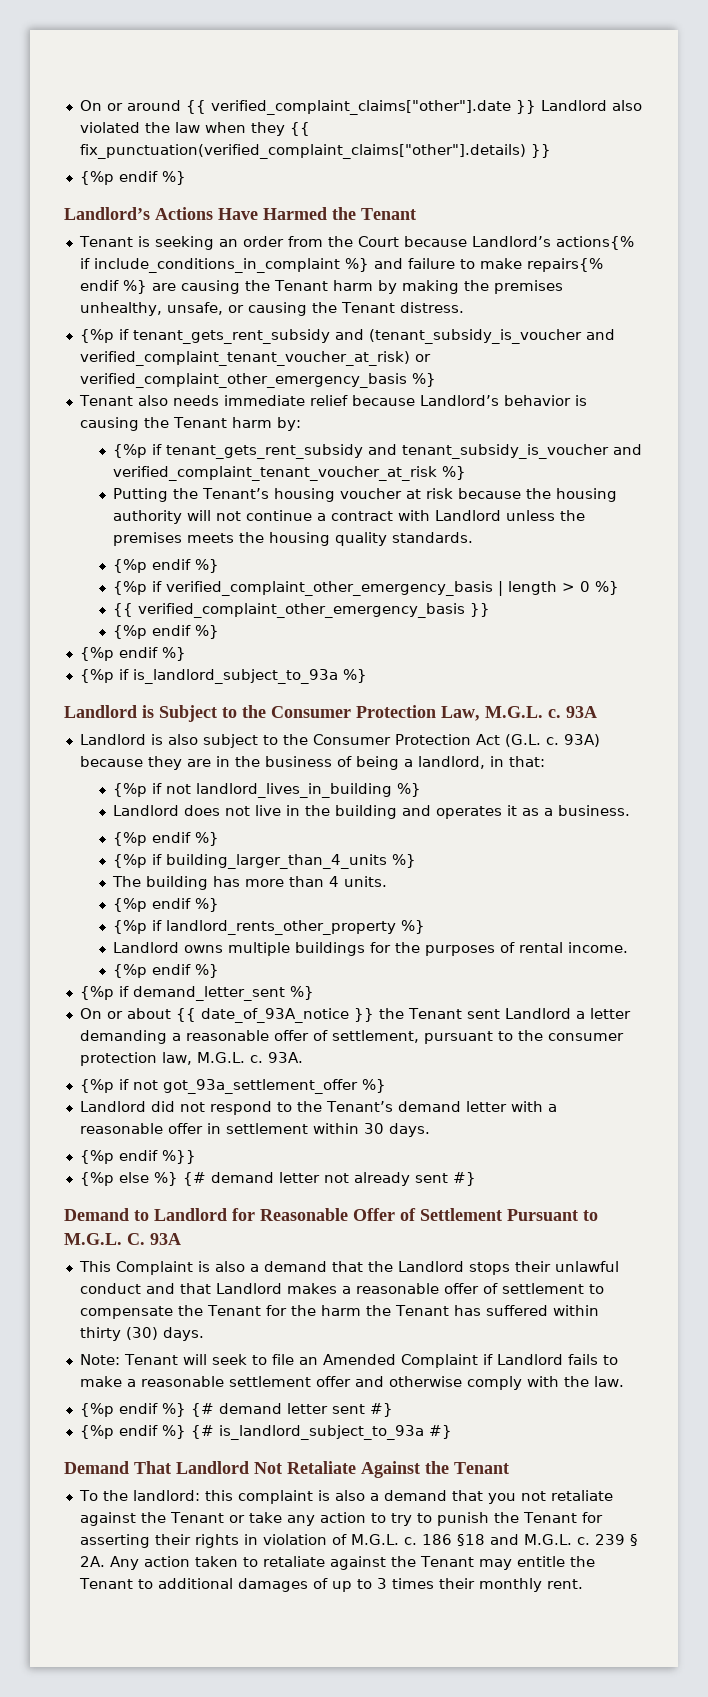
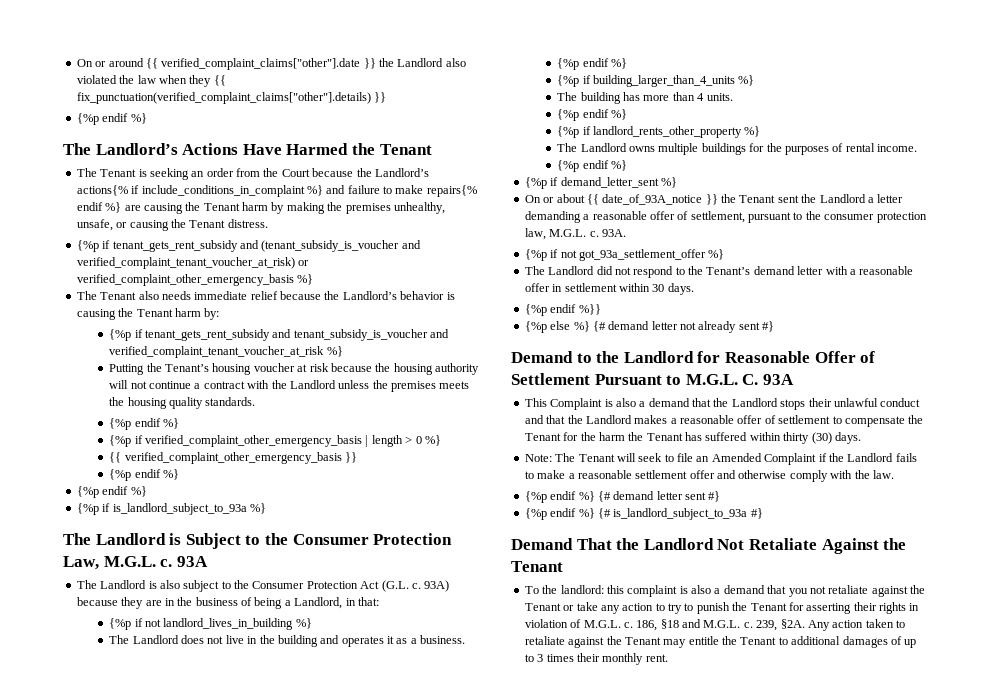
- On or around {{ verified_complaint_claims["other"].date }} Landlord also violated the law when they {{ fix_punctuation(verified_complaint_claims["other"].details) }}
+ On or around {{ verified_complaint_claims["other"].date }} the Landlord also violated the law when they {{ fix_punctuation(verified_complaint_claims["other"].details) }}
- Landlord’s Actions Have Harmed the Tenant
+ The Landlord’s Actions Have Harmed the Tenant
- Tenant is seeking an order from the Court because Landlord’s actions{% if include_conditions_in_complaint %} and failure to make repairs{% endif %} are causing the Tenant harm by making the premises unhealthy, unsafe, or causing the Tenant distress.
+ The Tenant is seeking an order from the Court because the Landlord’s actions{% if include_conditions_in_complaint %} and failure to make repairs{% endif %} are causing the Tenant harm by making the premises unhealthy, unsafe, or causing the Tenant distress.
- Tenant also needs immediate relief because Landlord’s behavior is causing the Tenant harm by:
+ The Tenant also needs immediate relief because the Landlord’s behavior is causing the Tenant harm by:
- Putting the Tenant’s housing voucher at risk because the housing authority will not continue a contract with Landlord unless the premises meets the housing quality standards.
+ Putting the Tenant’s housing voucher at risk because the housing authority will not continue a contract with the Landlord unless the premises meets the housing quality standards.
- Landlord is Subject to the Consumer Protection Law, M.G.L. c.
+ The Landlord is Subject to the Consumer Protection Law, M.G.L. c.
- Landlord is also subject to the Consumer Protection Act (G.L. c.
+ The Landlord is also subject to the Consumer Protection Act (G.L. c.
- 93A) because they are in the business of being a landlord, in that:
+ 93A) because they are in the business of being a Landlord, in that:
- Landlord does not live in the building and operates it as a business.
+ The Landlord does not live in the building and operates it as a business.
- Landlord owns multiple buildings for the purposes of rental income.
+ The Landlord owns multiple buildings for the purposes of rental income.
- On or about {{ date_of_93A_notice }} the Tenant sent Landlord a letter demanding a reasonable offer of settlement, pursuant to the consumer protection law, M.G.L. c.
+ On or about {{ date_of_93A_notice }} the Tenant sent the Landlord a letter demanding a reasonable offer of settlement, pursuant to the consumer protection law, M.G.L. c.
- Landlord did not respond to the Tenant’s demand letter with a reasonable offer in settlement within 30 days.
+ The Landlord did not respond to the Tenant’s demand letter with a reasonable offer in settlement within 30 days.
- Demand to Landlord for Reasonable Offer of Settlement Pursuant to M.G.L. C. 93A
+ Demand to the Landlord for Reasonable Offer of Settlement Pursuant to M.G.L. C. 93A
- This Complaint is also a demand that the Landlord stops their unlawful conduct and that Landlord makes a reasonable offer of settlement to compensate the Tenant for the harm the Tenant has suffered within thirty (30) days.
+ This Complaint is also a demand that the Landlord stops their unlawful conduct and that the Landlord makes a reasonable offer of settlement to compensate the Tenant for the harm the Tenant has suffered within thirty (30) days.
- Note: Tenant will seek to file an Amended Complaint if Landlord fails to make a reasonable settlement offer and otherwise comply with the law.
+ Note: The Tenant will seek to file an Amended Complaint if the Landlord fails to make a reasonable settlement offer and otherwise comply with the law.
- Demand That Landlord Not Retaliate Against the Tenant
+ Demand That the Landlord Not Retaliate Against the Tenant
- 186 §18 and M.G.L. c.
+ 186, §18 and M.G.L. c.
- 239 § 2A.
+ 239, §2A.

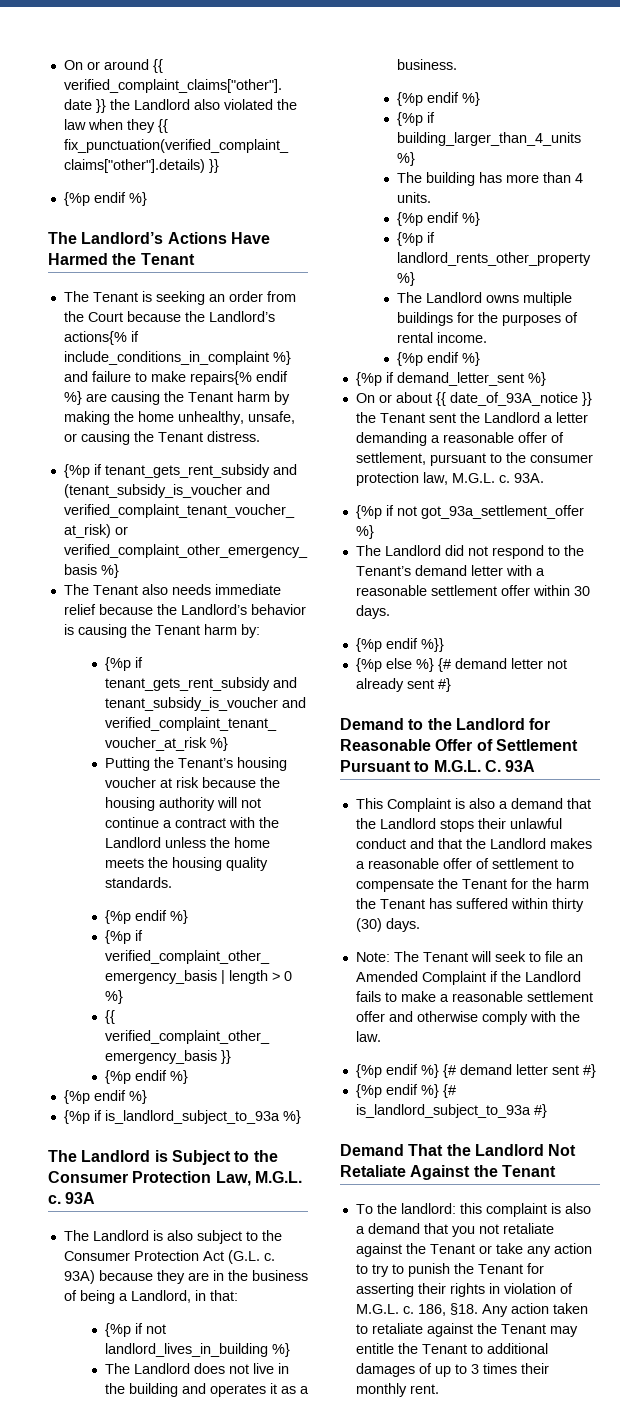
- The Tenant is seeking an order from the Court because the Landlord’s actions{% if include_conditions_in_complaint %} and failure to make repairs{% endif %} are causing the Tenant harm by making the premises unhealthy, unsafe, or causing the Tenant distress.
+ The Tenant is seeking an order from the Court because the Landlord’s actions{% if include_conditions_in_complaint %} and failure to make repairs{% endif %} are causing the Tenant harm by making the home unhealthy, unsafe, or causing the Tenant distress.
- Putting the Tenant’s housing voucher at risk because the housing authority will not continue a contract with the Landlord unless the premises meets the housing quality standards.
+ Putting the Tenant’s housing voucher at risk because the housing authority will not continue a contract with the Landlord unless the home meets the housing quality standards.
- The Landlord did not respond to the Tenant’s demand letter with a reasonable offer in settlement within 30 days.
+ The Landlord did not respond to the Tenant’s demand letter with a reasonable settlement offer within 30 days.
- 186, §18 and M.G.L. c. 239, §2A.
+ 186, §18.

